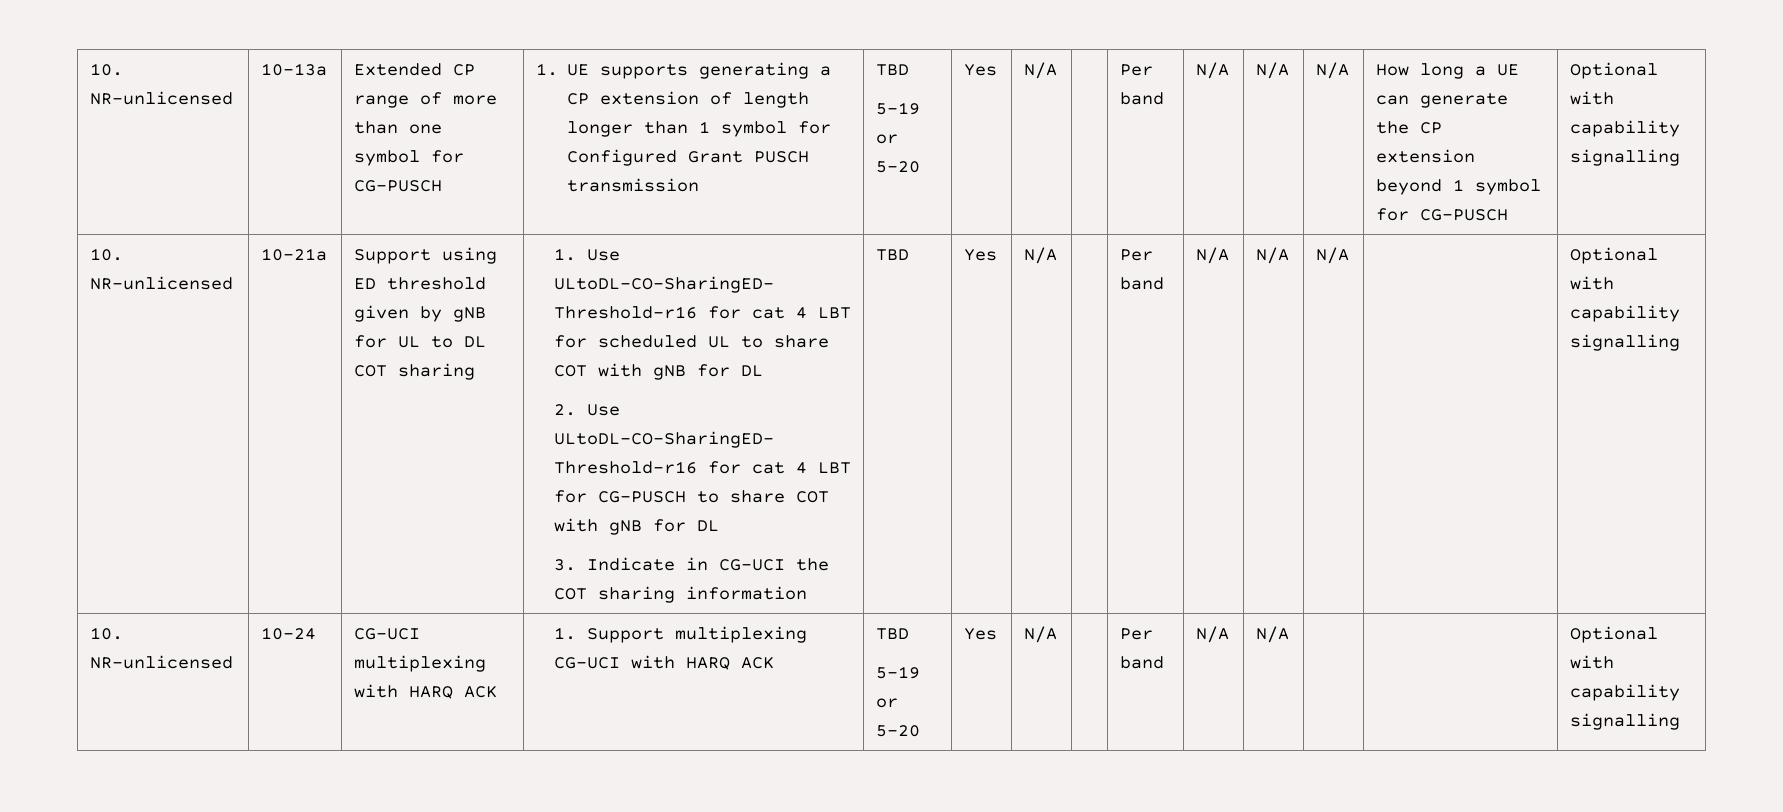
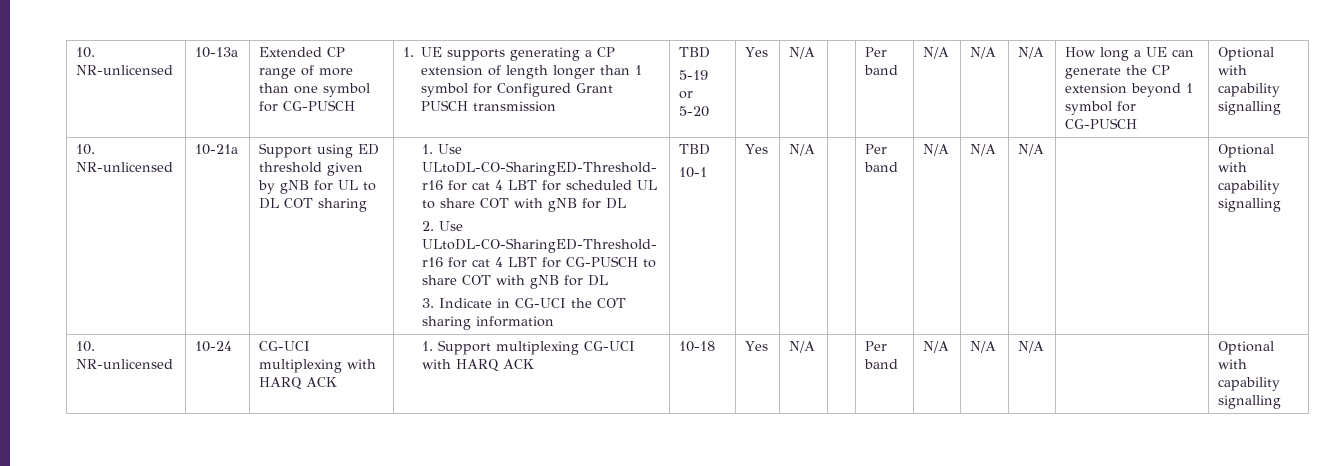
+ 10-1
- 10. NR-unlicensed | 10-24 | CG-UCI multiplexing with HARQ ACK | 1. Support multiplexing CG-UCI with HARQ ACK | TBD
- 5-19 or 5-20 | Yes | N/A | | Per band | N/A | N/A | | | Optional with capability signalling
+ 10. NR-unlicensed | 10-24 | CG-UCI multiplexing with HARQ ACK | 1. Support multiplexing CG-UCI with HARQ ACK | 10-18 | Yes | N/A | | Per band | N/A | N/A | N/A | | Optional with capability signalling

